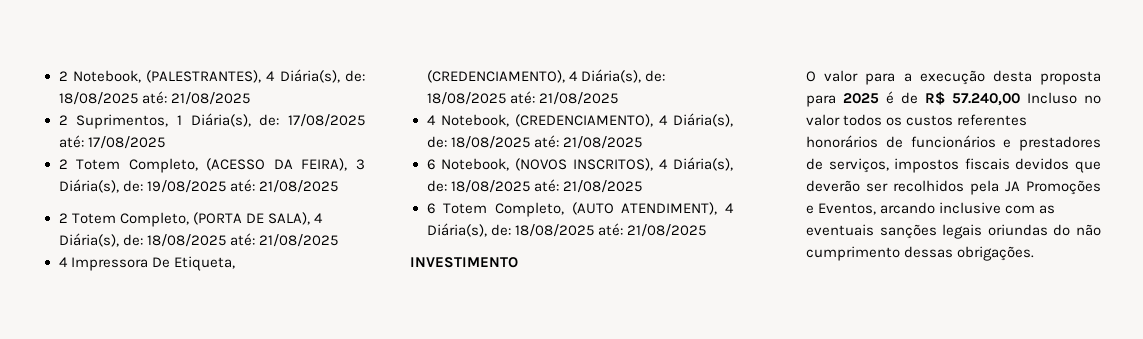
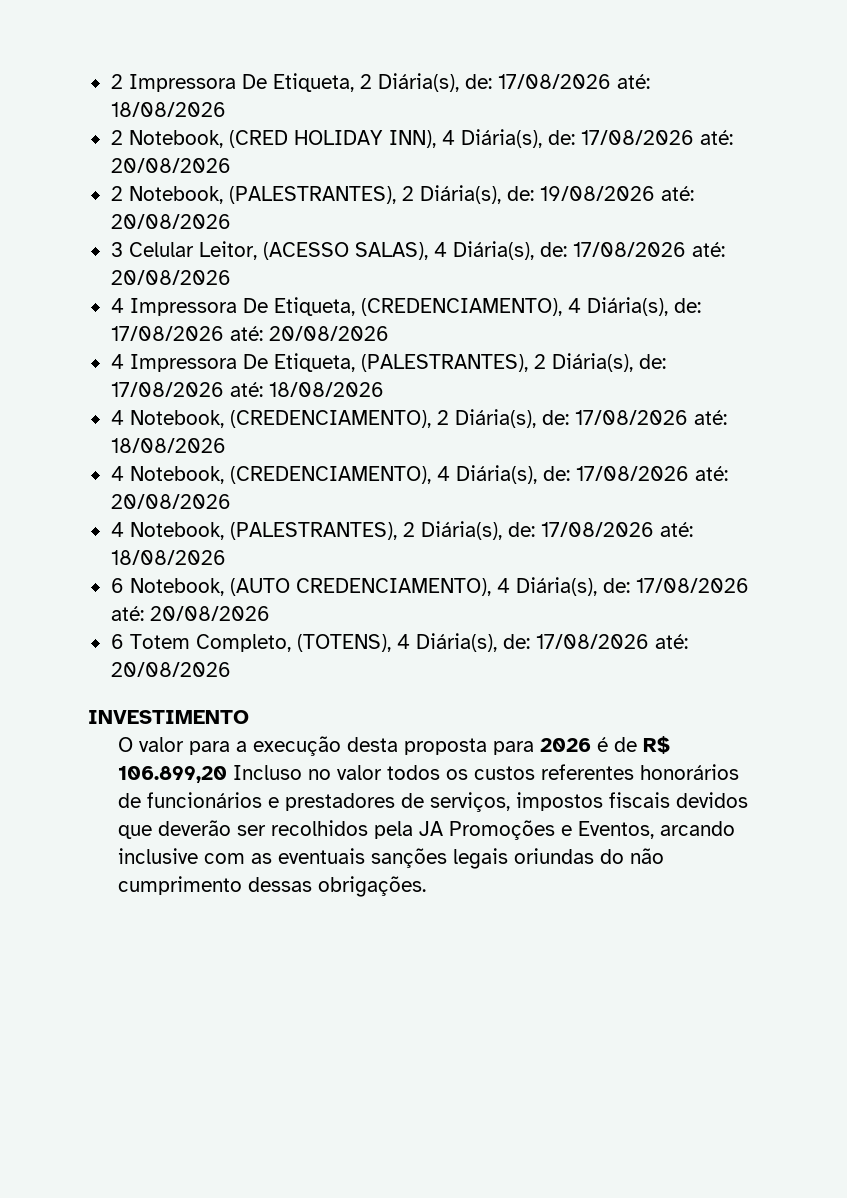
- 2 Notebook, (PALESTRANTES), 4 Diária(s), de: 18/08/2025 até: 21/08/2025
- 2 Suprimentos, 1 Diária(s), de: 17/08/2025 até: 17/08/2025
- 2 Totem Completo, (ACESSO DA FEIRA), 3 Diária(s), de: 19/08/2025 até: 21/08/2025
- 2 Totem Completo, (PORTA DE SALA), 4 Diária(s), de: 18/08/2025 até: 21/08/2025
+ 2 Impressora De Etiqueta, 2 Diária(s), de: 17/08/2026 até: 18/08/2026
+ 2 Notebook, (CRED HOLIDAY INN), 4 Diária(s), de: 17/08/2026 até: 20/08/2026
+ 2 Notebook, (PALESTRANTES), 2 Diária(s), de: 19/08/2026 até: 20/08/2026
+ 3 Celular Leitor, (ACESSO SALAS), 4 Diária(s), de: 17/08/2026 até: 20/08/2026
- 4 Impressora De Etiqueta, (CREDENCIAMENTO), 4 Diária(s), de: 18/08/2025 até: 21/08/2025
+ 4 Impressora De Etiqueta, (CREDENCIAMENTO), 4 Diária(s), de: 17/08/2026 até: 20/08/2026
+ 4 Impressora De Etiqueta, (PALESTRANTES), 2 Diária(s), de: 17/08/2026 até: 18/08/2026
+ 4 Notebook, (CREDENCIAMENTO), 2 Diária(s), de: 17/08/2026 até: 18/08/2026
- 4 Notebook, (CREDENCIAMENTO), 4 Diária(s), de: 18/08/2025 até: 21/08/2025
+ 4 Notebook, (CREDENCIAMENTO), 4 Diária(s), de: 17/08/2026 até: 20/08/2026
+ 4 Notebook, (PALESTRANTES), 2 Diária(s), de: 17/08/2026 até: 18/08/2026
- 6 Notebook, (NOVOS INSCRITOS), 4 Diária(s), de: 18/08/2025 até: 21/08/2025
+ 6 Notebook, (AUTO CREDENCIAMENTO), 4 Diária(s), de: 17/08/2026 até: 20/08/2026
- 6 Totem Completo, (AUTO ATENDIMENT), 4 Diária(s), de: 18/08/2025 até: 21/08/2025
+ 6 Totem Completo, (TOTENS), 4 Diária(s), de: 17/08/2026 até: 20/08/2026
- O valor para a execução desta proposta para 2025 é de R$ 57.240,00 Incluso no valor todos os custos referentes honorários de funcionários e prestadores de serviços, impostos fiscais devidos que deverão ser recolhidos pela JA Promoções e Eventos, arcando inclusive com as eventuais sanções legais oriundas do não cumprimento dessas obrigações.
+ O valor para a execução desta proposta para 2026 é de R$ 106.899,20 Incluso no valor todos os custos referentes honorários de funcionários e prestadores de serviços, impostos fiscais devidos que deverão ser recolhidos pela JA Promoções e Eventos, arcando inclusive com as eventuais sanções legais oriundas do não cumprimento dessas obrigações.

